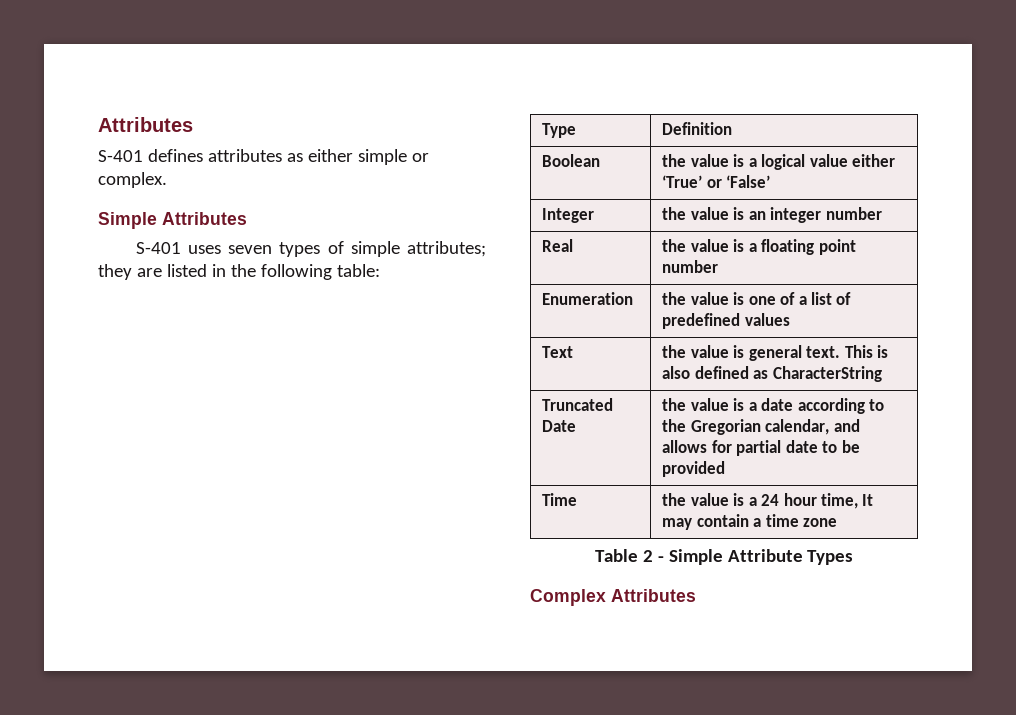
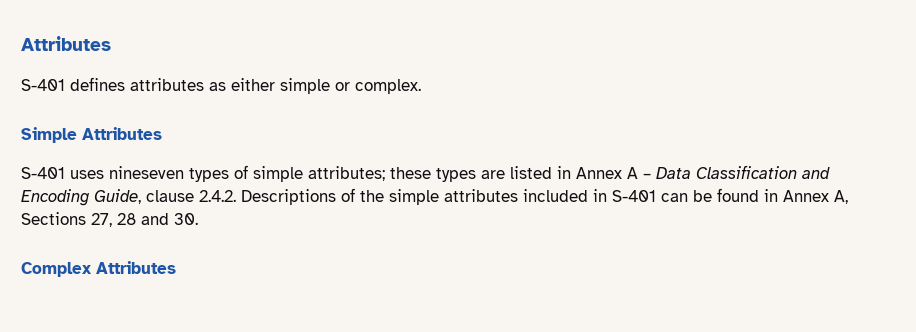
- S-401 uses seven types of simple attributes; they are listed in the following table:
- Type | Definition
- Boolean | the value is a logical value either ‘True’ or ‘False’
- Integer | the value is an integer number
- Real | the value is a floating point number
- Enumeration | the value is one of a list of predefined values
- Text | the value is general text. This is also defined as CharacterString
- Truncated Date | the value is a date according to the Gregorian calendar, and allows for partial date to be provided
- Time | the value is a 24 hour time, It may contain a time zone
- Table 2 - Simple Attribute Types
+ S-401 uses nineseven types of simple attributes; these types are listed in Annex A – Data Classification and Encoding Guide, clause 2.4.2. Descriptions of the simple attributes included in S-401 can be found in Annex A, Sections 27, 28 and 30.

